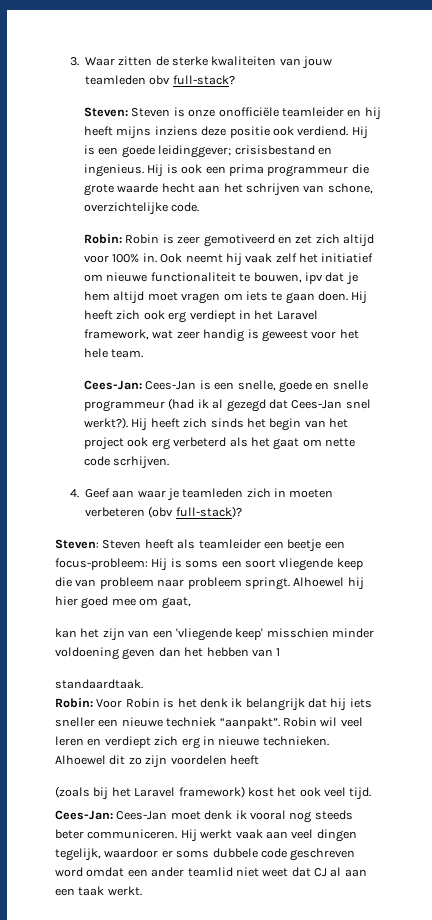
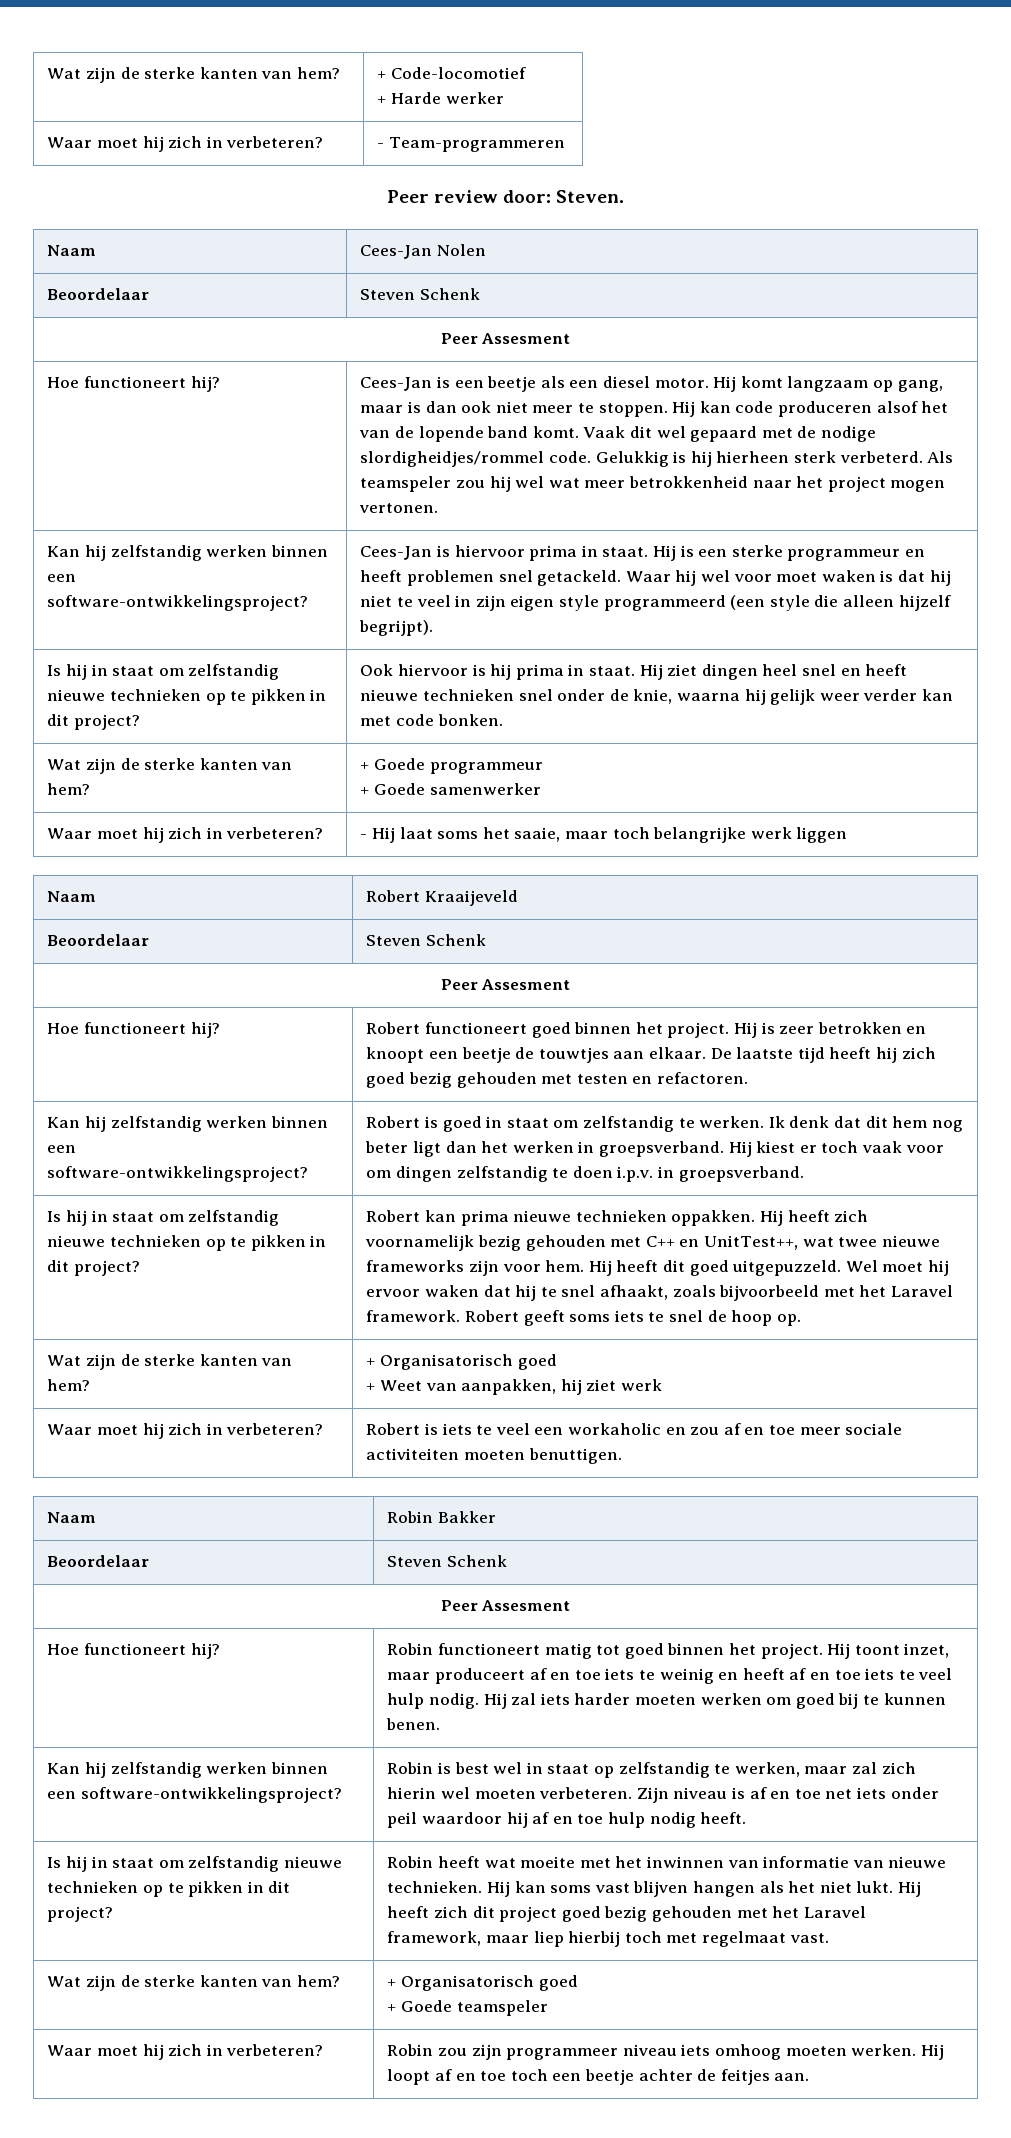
- 3. Waar zitten de sterke kwaliteiten van jouw teamleden obv full-stack?
- Steven: Steven is onze onofficiële teamleider en hij heeft mijns inziens deze positie ook verdiend. Hij is een goede leidinggever; crisisbestand en ingenieus. Hij is ook een prima programmeur die grote waarde hecht aan het schrijven van schone, overzichtelijke code.
- Robin: Robin is zeer gemotiveerd en zet zich altijd voor 100% in. Ook neemt hij vaak zelf het initiatief om nieuwe functionaliteit te bouwen, ipv dat je hem altijd moet vragen om iets te gaan doen. Hij heeft zich ook erg verdiept in het Laravel framework, wat zeer handig is geweest voor het hele team.
- Cees-Jan: Cees-Jan is een snelle, goede en snelle programmeur (had ik al gezegd dat Cees-Jan snel werkt?). Hij heeft zich sinds het begin van het project ook erg verbeterd als het gaat om nette code scrhijven.
- 4. Geef aan waar je teamleden zich in moeten verbeteren (obv full-stack)?
- Steven: Steven heeft als teamleider een beetje een focus-probleem: Hij is soms een soort vliegende keep die van probleem naar probleem springt. Alhoewel hij hier goed mee om gaat,
- kan het zijn van een 'vliegende keep' misschien minder voldoening geven dan het hebben van 1
- standaardtaak.
- Robin: Voor Robin is het denk ik belangrijk dat hij iets sneller een nieuwe techniek “aanpakt”. Robin wil veel leren en verdiept zich erg in nieuwe technieken. Alhoewel dit zo zijn voordelen heeft
- (zoals bij het Laravel framework) kost het ook veel tijd.
- Cees-Jan: Cees-Jan moet denk ik vooral nog steeds beter communiceren. Hij werkt vaak aan veel dingen tegelijk, waardoor er soms dubbele code geschreven word omdat een ander teamlid niet weet dat CJ al aan een taak werkt.
+ Wat zijn de sterke kanten van hem? | + Code-locomotief
+ + Harde werker
+ Waar moet hij zich in verbeteren? | - Team-programmeren
+ Peer review door: Steven.
+ Naam | Cees-Jan Nolen
+ Beoordelaar | Steven Schenk
+ Peer Assesment
+ Hoe functioneert hij? | Cees-Jan is een beetje als een diesel motor. Hij komt langzaam op gang, maar is dan ook niet meer te stoppen. Hij kan code produceren alsof het van de lopende band komt. Vaak dit wel gepaard met de nodige slordigheidjes/rommel code. Gelukkig is hij hierheen sterk verbeterd. Als teamspeler zou hij wel wat meer betrokkenheid naar het project mogen vertonen.
+ Kan hij zelfstandig werken binnen een software-ontwikkelingsproject? | Cees-Jan is hiervoor prima in staat. Hij is een sterke programmeur en heeft problemen snel getackeld. Waar hij wel voor moet waken is dat hij niet te veel in zijn eigen style programmeerd (een style die alleen hijzelf begrijpt).
+ Is hij in staat om zelfstandig nieuwe technieken op te pikken in dit project? | Ook hiervoor is hij prima in staat. Hij ziet dingen heel snel en heeft nieuwe technieken snel onder de knie, waarna hij gelijk weer verder kan met code bonken.
+ Wat zijn de sterke kanten van hem? | + Goede programmeur
+ + Goede samenwerker
+ Waar moet hij zich in verbeteren? | - Hij laat soms het saaie, maar toch belangrijke werk liggen
+ Naam | Robert Kraaijeveld
+ Beoordelaar | Steven Schenk
+ Peer Assesment
+ Hoe functioneert hij? | Robert functioneert goed binnen het project. Hij is zeer betrokken en knoopt een beetje de touwtjes aan elkaar. De laatste tijd heeft hij zich goed bezig gehouden met testen en refactoren.
+ Kan hij zelfstandig werken binnen een software-ontwikkelingsproject? | Robert is goed in staat om zelfstandig te werken. Ik denk dat dit hem nog beter ligt dan het werken in groepsverband. Hij kiest er toch vaak voor om dingen zelfstandig te doen i.p.v. in groepsverband.
+ Is hij in staat om zelfstandig nieuwe technieken op te pikken in dit project? | Robert kan prima nieuwe technieken oppakken. Hij heeft zich voornamelijk bezig gehouden met C++ en UnitTest++, wat twee nieuwe frameworks zijn voor hem. Hij heeft dit goed uitgepuzzeld. Wel moet hij ervoor waken dat hij te snel afhaakt, zoals bijvoorbeeld met het Laravel framework. Robert geeft soms iets te snel de hoop op.
+ Wat zijn de sterke kanten van hem? | + Organisatorisch goed
+ + Weet van aanpakken, hij ziet werk
+ Waar moet hij zich in verbeteren? | Robert is iets te veel een workaholic en zou af en toe meer sociale activiteiten moeten benuttigen.
+ Naam | Robin Bakker
+ Beoordelaar | Steven Schenk
+ Peer Assesment
+ Hoe functioneert hij? | Robin functioneert matig tot goed binnen het project. Hij toont inzet, maar produceert af en toe iets te weinig en heeft af en toe iets te veel hulp nodig. Hij zal iets harder moeten werken om goed bij te kunnen benen.
+ Kan hij zelfstandig werken binnen een software-ontwikkelingsproject? | Robin is best wel in staat op zelfstandig te werken, maar zal zich hierin wel moeten verbeteren. Zijn niveau is af en toe net iets onder peil waardoor hij af en toe hulp nodig heeft.
+ Is hij in staat om zelfstandig nieuwe technieken op te pikken in dit project? | Robin heeft wat moeite met het inwinnen van informatie van nieuwe technieken. Hij kan soms vast blijven hangen als het niet lukt. Hij heeft zich dit project goed bezig gehouden met het Laravel framework, maar liep hierbij toch met regelmaat vast.
+ Wat zijn de sterke kanten van hem? | + Organisatorisch goed
+ + Goede teamspeler
+ Waar moet hij zich in verbeteren? | Robin zou zijn programmeer niveau iets omhoog moeten werken. Hij loopt af en toe toch een beetje achter de feitjes aan.

